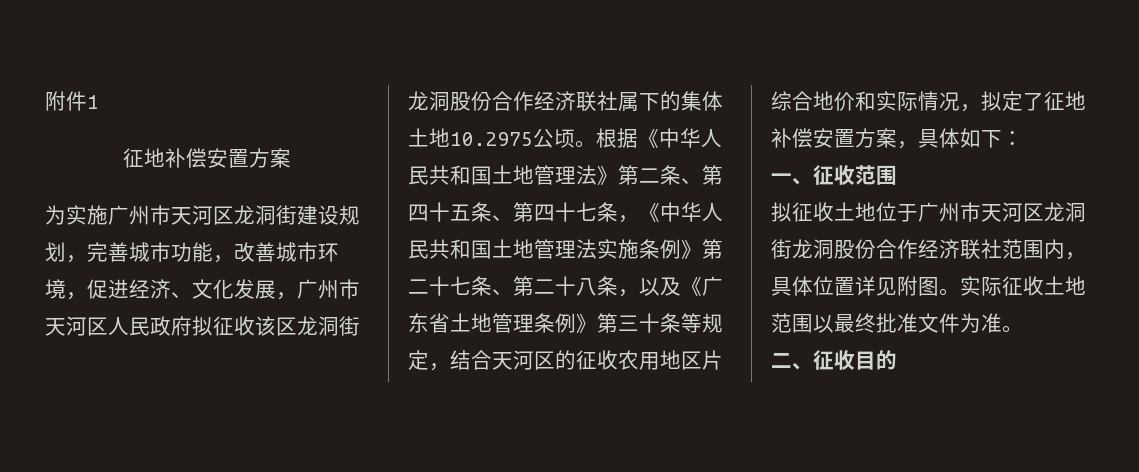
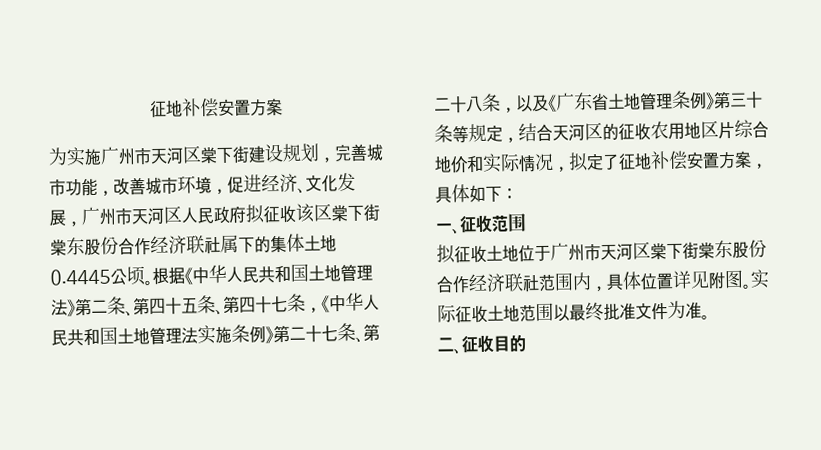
- 附件1
- 为实施广州市天河区龙洞街建设规划，完善城市功能，改善城市环境，促进经济、文化发展，广州市天河区人民政府拟征收该区龙洞街龙洞股份合作经济联社属下的集体土地10.2975公顷。
+ 为实施广州市天河区棠下街建设规划，完善城市功能，改善城市环境，促进经济、文化发展，广州市天河区人民政府拟征收该区棠下街棠东股份合作经济联社属下的集体土地0.4445公顷。
- 拟征收土地位于广州市天河区龙洞街龙洞股份合作经济联社范围内，具体位置详见附图。
+ 拟征收土地位于广州市天河区棠下街棠东股份合作经济联社范围内，具体位置详见附图。

